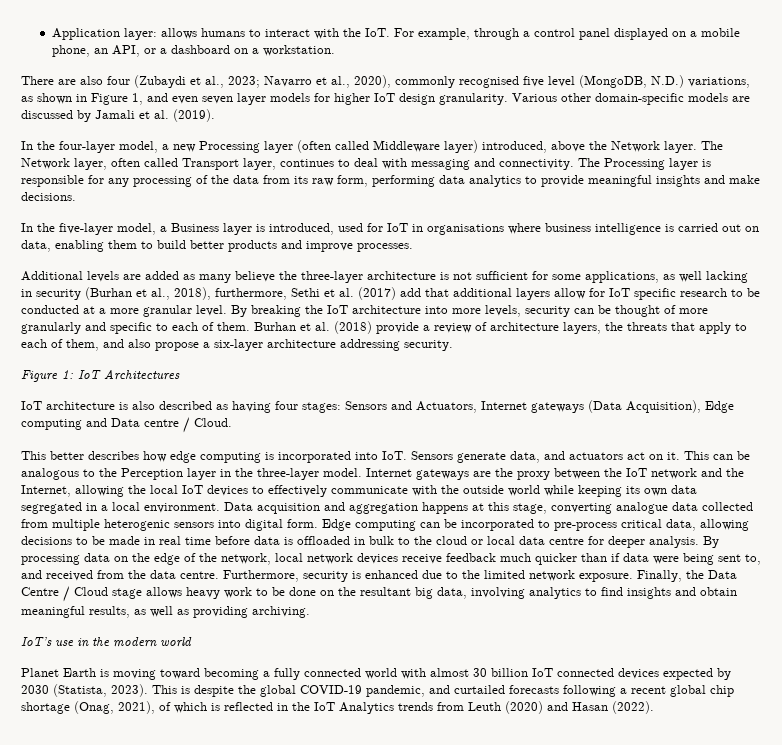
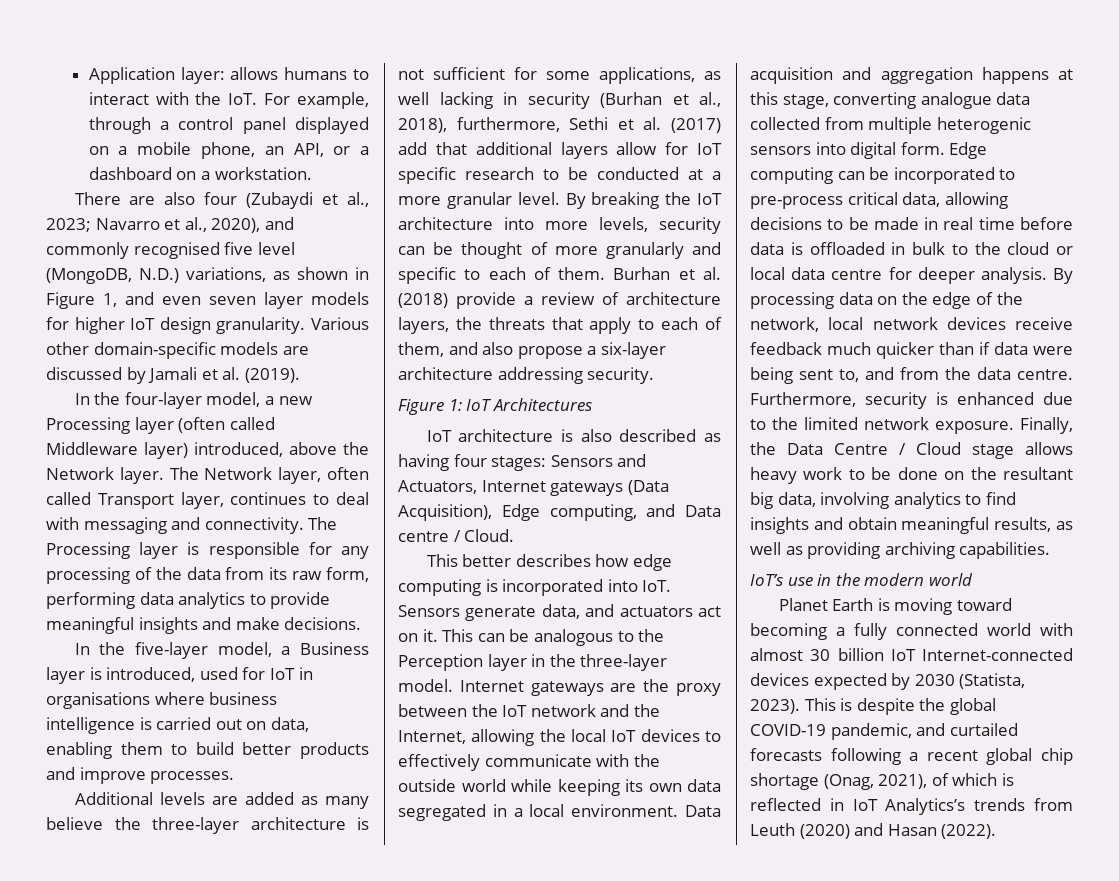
- There are also four (Zubaydi et al., 2023; Navarro et al., 2020), commonly recognised five level (MongoDB, N.D.) variations, as shown in Figure 1, and even seven layer models for higher IoT design granularity.
+ There are also four (Zubaydi et al., 2023; Navarro et al., 2020), and commonly recognised five level (MongoDB, N.D.) variations, as shown in Figure 1, and even seven layer models for higher IoT design granularity.
- IoT architecture is also described as having four stages: Sensors and Actuators, Internet gateways (Data Acquisition), Edge computing and Data centre / Cloud.
+ IoT architecture is also described as having four stages: Sensors and Actuators, Internet gateways (Data Acquisition), Edge computing, and Data centre / Cloud.
- By processing data on the edge of the network, local network devices receive feedback much quicker than if data were being sent to, and received from the data centre.
+ By processing data on the edge of the network, local network devices receive feedback much quicker than if data were being sent to, and from the data centre.
- Finally, the Data Centre / Cloud stage allows heavy work to be done on the resultant big data, involving analytics to find insights and obtain meaningful results, as well as providing archiving.
+ Finally, the Data Centre / Cloud stage allows heavy work to be done on the resultant big data, involving analytics to find insights and obtain meaningful results, as well as providing archiving capabilities.
- Planet Earth is moving toward becoming a fully connected world with almost 30 billion IoT connected devices expected by 2030 (Statista, 2023).
+ Planet Earth is moving toward becoming a fully connected world with almost 30 billion IoT Internet-connected devices expected by 2030 (Statista, 2023).
- This is despite the global COVID-19 pandemic, and curtailed forecasts following a recent global chip shortage (Onag, 2021), of which is reflected in the IoT Analytics trends from Leuth (2020) and Hasan (2022).
+ This is despite the global COVID-19 pandemic, and curtailed forecasts following a recent global chip shortage (Onag, 2021), of which is reflected in IoT Analytics’s trends from Leuth (2020) and Hasan (2022).

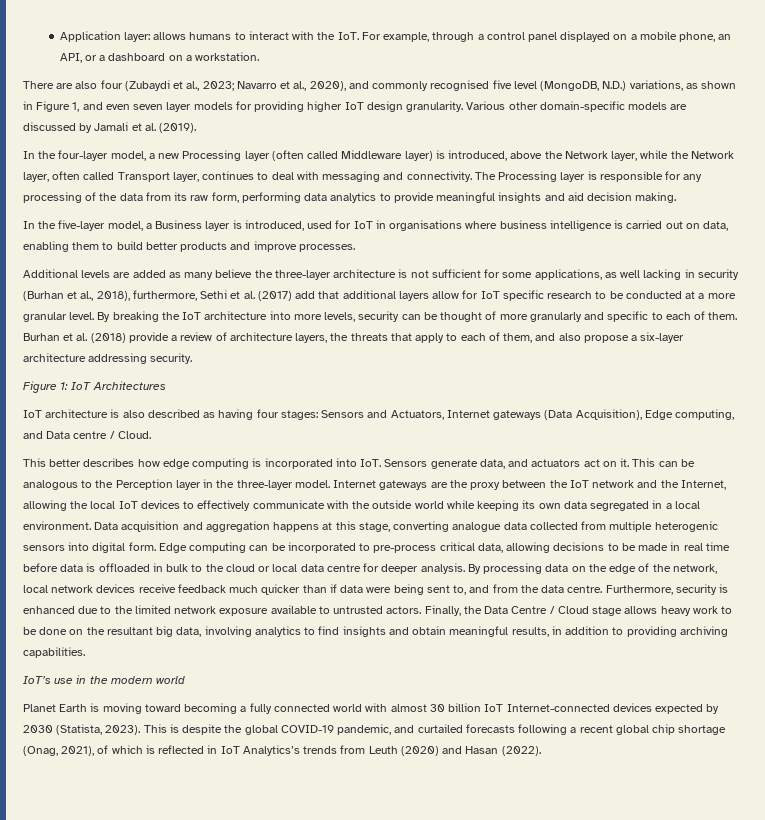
- There are also four (Zubaydi et al., 2023; Navarro et al., 2020), and commonly recognised five level (MongoDB, N.D.) variations, as shown in Figure 1, and even seven layer models for higher IoT design granularity.
+ There are also four (Zubaydi et al., 2023; Navarro et al., 2020), and commonly recognised five level (MongoDB, N.D.) variations, as shown in Figure 1, and even seven layer models for providing higher IoT design granularity.
- In the four-layer model, a new Processing layer (often called Middleware layer) introduced, above the Network layer. The Network layer, often called Transport layer, continues to deal with messaging and connectivity.
+ In the four-layer model, a new Processing layer (often called Middleware layer) is introduced, above the Network layer, while the Network layer, often called Transport layer, continues to deal with messaging and connectivity.
- The Processing layer is responsible for any processing of the data from its raw form, performing data analytics to provide meaningful insights and make decisions.
+ The Processing layer is responsible for any processing of the data from its raw form, performing data analytics to provide meaningful insights and aid decision making.
- Furthermore, security is enhanced due to the limited network exposure.
+ Furthermore, security is enhanced due to the limited network exposure available to untrusted actors.
- Finally, the Data Centre / Cloud stage allows heavy work to be done on the resultant big data, involving analytics to find insights and obtain meaningful results, as well as providing archiving capabilities.
+ Finally, the Data Centre / Cloud stage allows heavy work to be done on the resultant big data, involving analytics to find insights and obtain meaningful results, in addition to providing archiving capabilities.

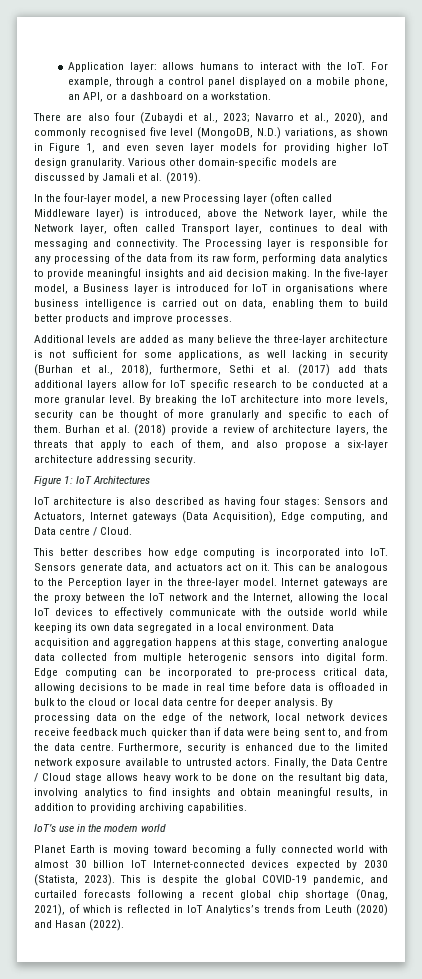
- The Processing layer is responsible for any processing of the data from its raw form, performing data analytics to provide meaningful insights and aid decision making.
- In the five-layer model, a Business layer is introduced, used for IoT in organisations where business intelligence is carried out on data, enabling them to build better products and improve processes.
+ The Processing layer is responsible for any processing of the data from its raw form, performing data analytics to provide meaningful insights and aid decision making. In the five-layer model, a Business layer is introduced for IoT in organisations where business intelligence is carried out on data, enabling them to build better products and improve processes.
- Additional levels are added as many believe the three-layer architecture is not sufficient for some applications, as well lacking in security (Burhan et al., 2018), furthermore, Sethi et al. (2017) add that additional layers allow for IoT specific research to be conducted at a more granular level.
+ Additional levels are added as many believe the three-layer architecture is not sufficient for some applications, as well lacking in security (Burhan et al., 2018), furthermore, Sethi et al. (2017) add thats additional layers allow for IoT specific research to be conducted at a more granular level.

